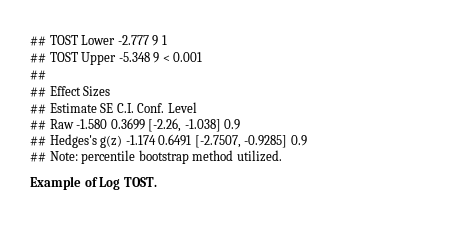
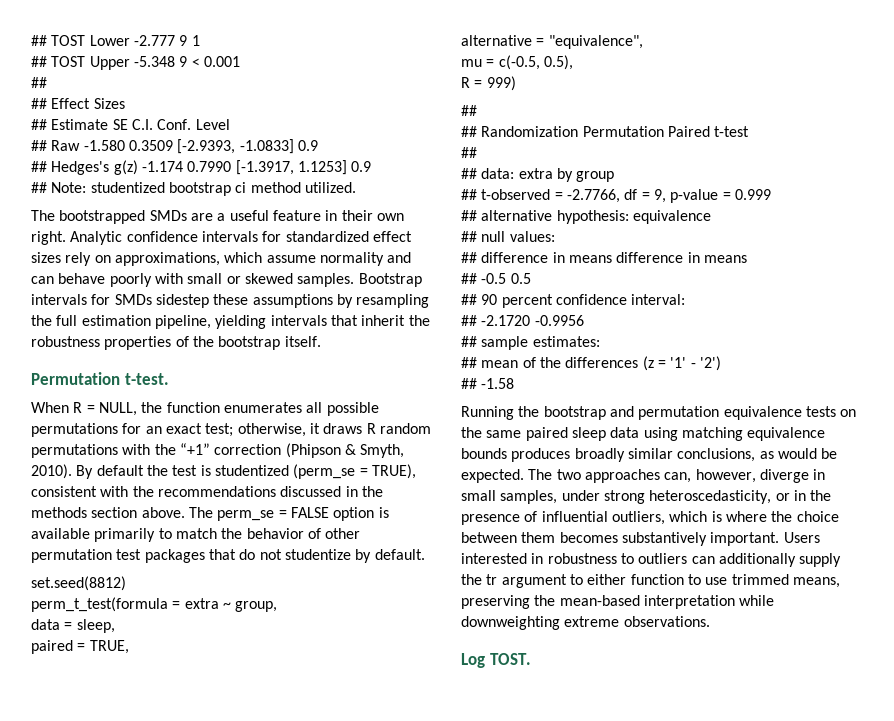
- ## Raw -1.580 0.3699 [-2.26, -1.038] 0.9
+ ## Raw -1.580 0.3509 [-2.9393, -1.0833] 0.9
- ## Hedges's g(z) -1.174 0.6491 [-2.7507, -0.9285] 0.9
+ ## Hedges's g(z) -1.174 0.7990 [-1.3917, 1.1253] 0.9
- ## Note: percentile bootstrap method utilized.
+ ## Note: studentized bootstrap ci method utilized.
- Example of Log TOST.
+ The bootstrapped SMDs are a useful feature in their own right. Analytic confidence intervals for standardized effect sizes rely on approximations, which assume normality and can behave poorly with small or skewed samples. Bootstrap intervals for SMDs sidestep these assumptions by resampling the full estimation pipeline, yielding intervals that inherit the robustness properties of the bootstrap itself.
+ Permutation t-test.
+ When R = NULL, the function enumerates all possible permutations for an exact test; otherwise, it draws R random permutations with the “+1” correction (Phipson & Smyth, 2010). By default the test is studentized (perm_se = TRUE), consistent with the recommendations discussed in the methods section above. The perm_se = FALSE option is available primarily to match the behavior of other permutation test packages that do not studentize by default.
+ set.seed(8812)
+ perm_t_test(formula = extra ~ group,
+ data = sleep,
+ paired = TRUE,
+ alternative = "equivalence",
+ mu = c(-0.5, 0.5),
+ R = 999)
+ ##
+ ## Randomization Permutation Paired t-test
+ ##
+ ## data: extra by group
+ ## t-observed = -2.7766, df = 9, p-value = 0.999
+ ## alternative hypothesis: equivalence
+ ## null values:
+ ## difference in means difference in means
+ ## -0.5 0.5
+ ## 90 percent confidence interval:
+ ## -2.1720 -0.9956
+ ## sample estimates:
+ ## mean of the differences (z = '1' - '2')
+ ## -1.58
+ Running the bootstrap and permutation equivalence tests on the same paired sleep data using matching equivalence bounds produces broadly similar conclusions, as would be expected. The two approaches can, however, diverge in small samples, under strong heteroscedasticity, or in the presence of influential outliers, which is where the choice between them becomes substantively important. Users interested in robustness to outliers can additionally supply the tr argument to either function to use trimmed means, preserving the mean-based interpretation while downweighting extreme observations.
+ Log TOST.

